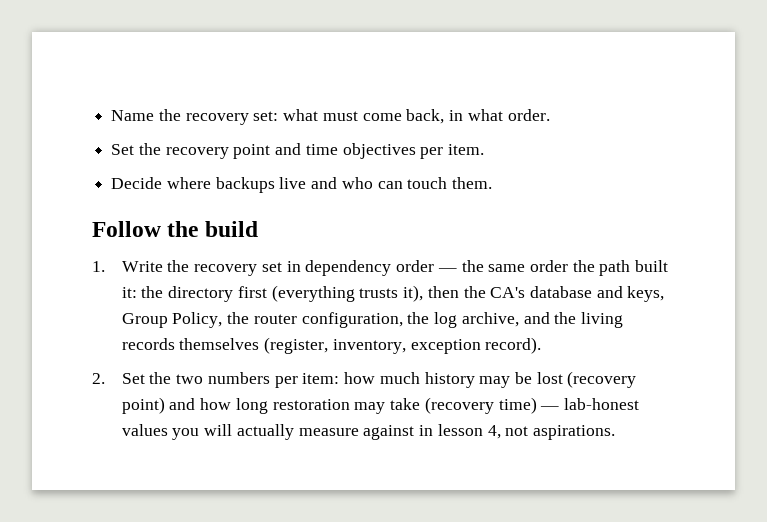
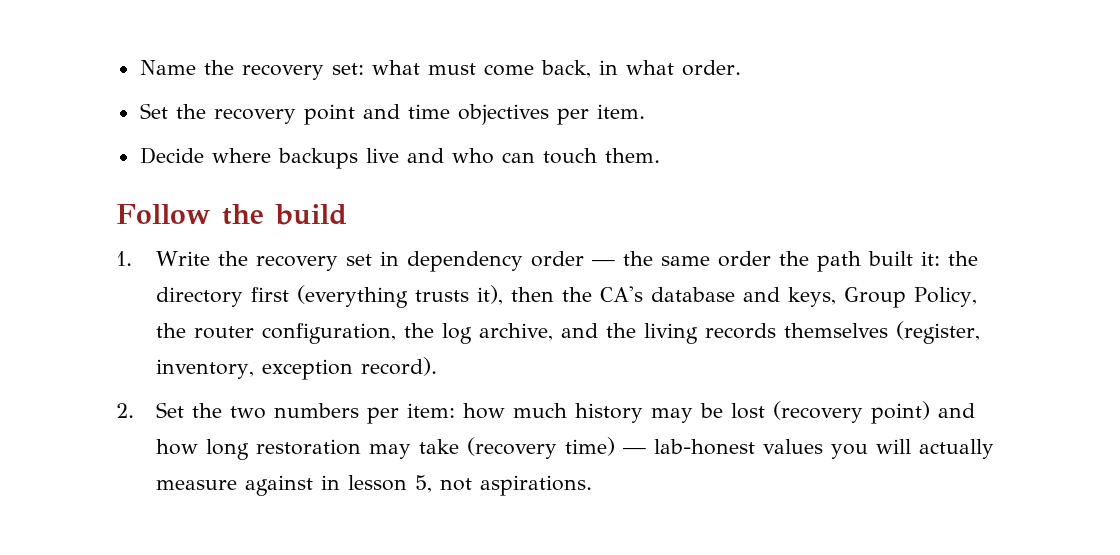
- 2. Set the two numbers per item: how much history may be lost (recovery point) and how long restoration may take (recovery time) — lab-honest values you will actually measure against in lesson 4, not aspirations.
+ 2. Set the two numbers per item: how much history may be lost (recovery point) and how long restoration may take (recovery time) — lab-honest values you will actually measure against in lesson 5, not aspirations.

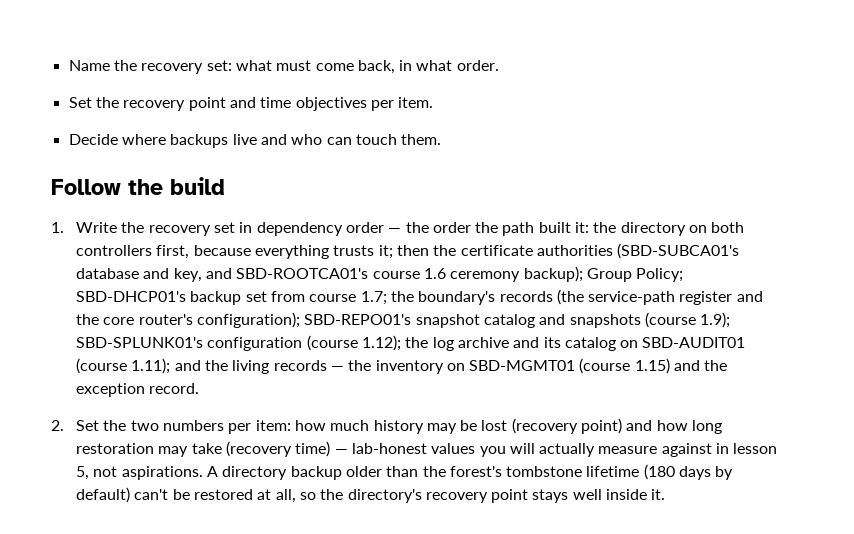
- 1. Write the recovery set in dependency order — the same order the path built it: the directory first (everything trusts it), then the CA's database and keys, Group Policy, the router configuration, the log archive, and the living records themselves (register, inventory, exception record).
+ 1. Write the recovery set in dependency order — the order the path built it: the directory on both controllers first, because everything trusts it; then the certificate authorities (SBD-SUBCA01's database and key, and SBD-ROOTCA01's course 1.6 ceremony backup); Group Policy; SBD-DHCP01's backup set from course 1.7; the boundary's records (the service-path register and the core router's configuration); SBD-REPO01's snapshot catalog and snapshots (course 1.9); SBD-SPLUNK01's configuration (course 1.12); the log archive and its catalog on SBD-AUDIT01 (course 1.11); and the living records — the inventory on SBD-MGMT01 (course 1.15) and the exception record.
+ A directory backup older than the forest's tombstone lifetime (180 days by default) can't be restored at all, so the directory's recovery point stays well inside it.

